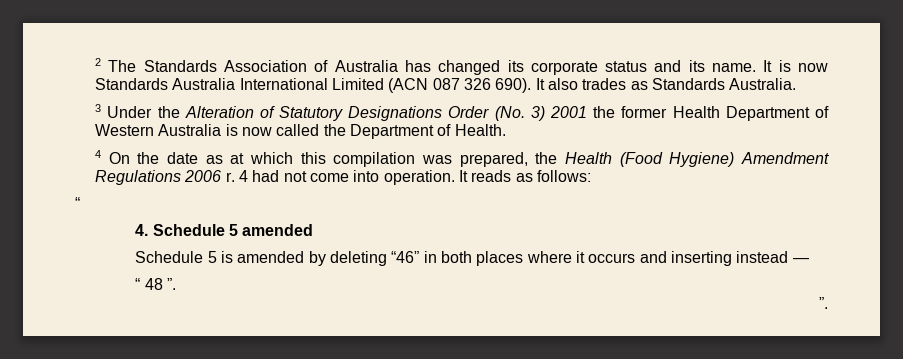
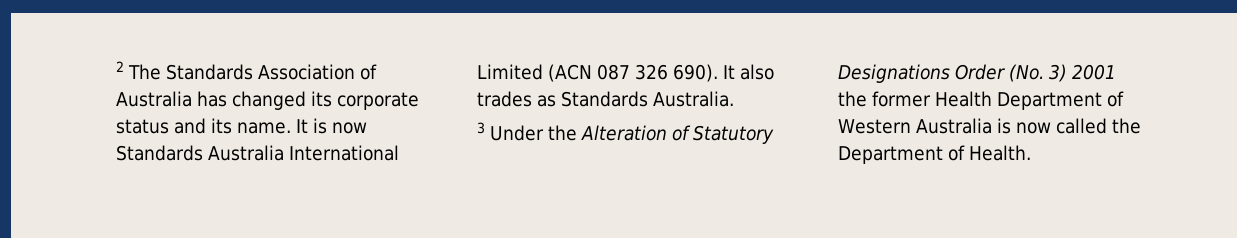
- 4 On the date as at which this compilation was prepared, the Health (Food Hygiene) Amendment Regulations 2006 r. 4 had not come into operation. It reads as follows:
- “
- 4. Schedule 5 amended
- Schedule 5 is amended by deleting “46” in both places where it occurs and inserting instead —
- “ 48 ”.
- ”.

